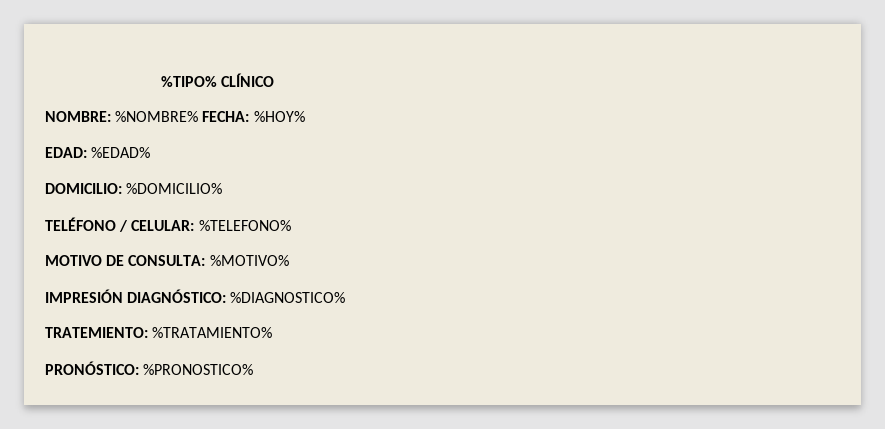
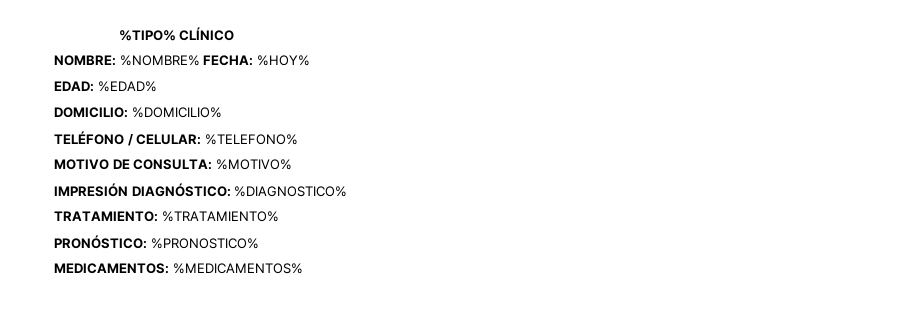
- TRATEMIENTO: %TRATAMIENTO%
+ TRATAMIENTO: %TRATAMIENTO%
+ MEDICAMENTOS: %MEDICAMENTOS%

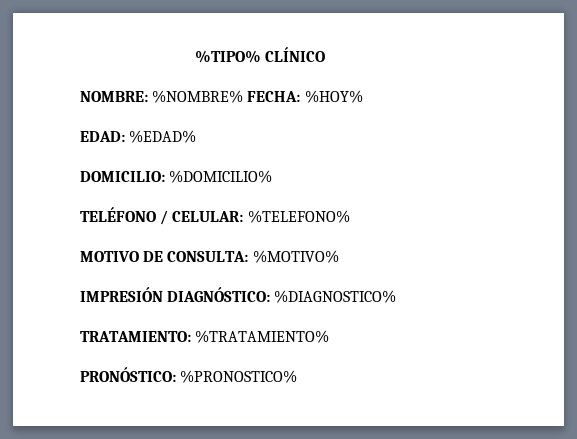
- MEDICAMENTOS: %MEDICAMENTOS%

